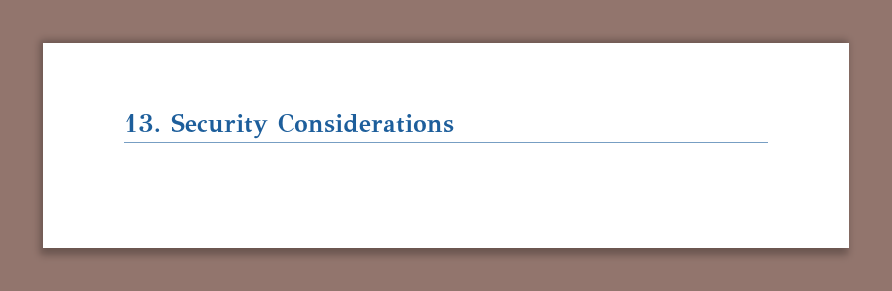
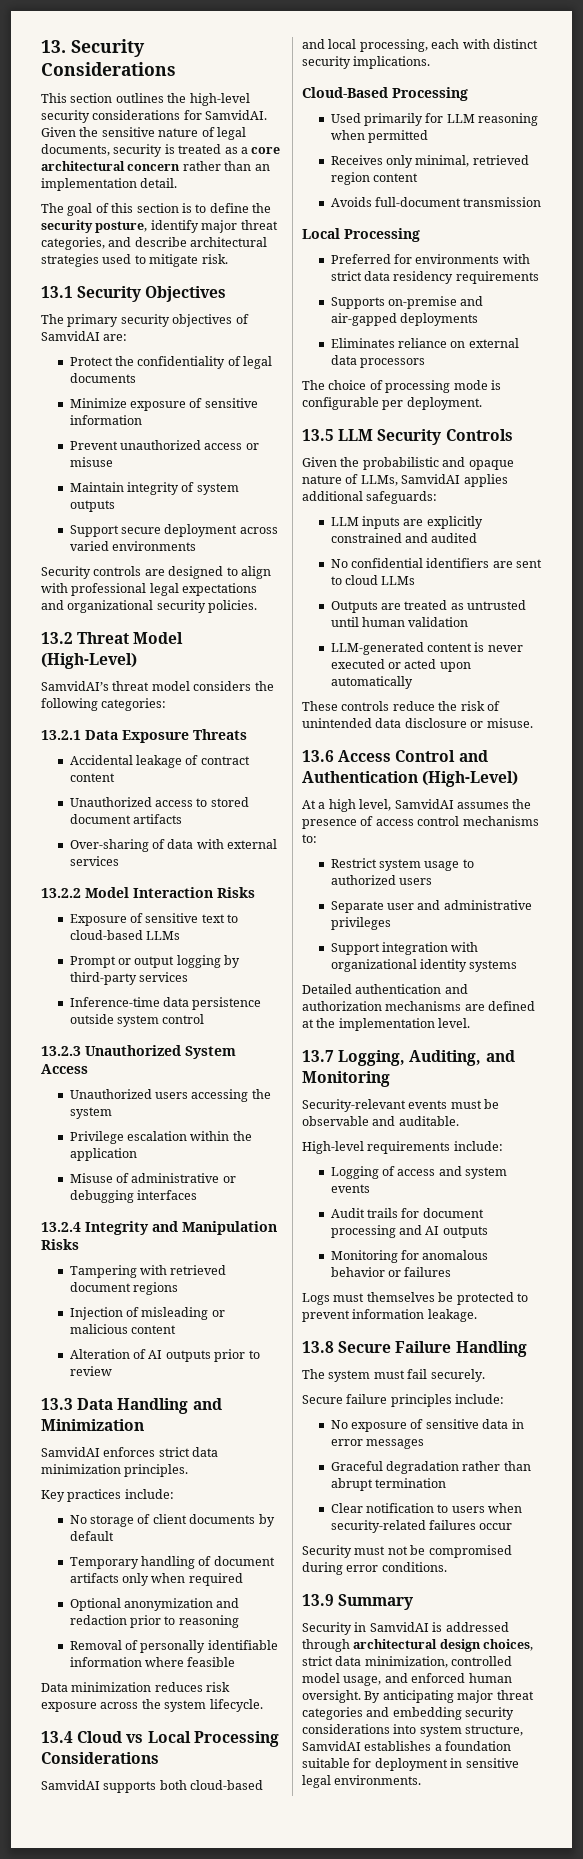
+ This section outlines the high-level security considerations for SamvidAI. Given the sensitive nature of legal documents, security is treated as a core architectural concern rather than an implementation detail.
+ The goal of this section is to define the security posture, identify major threat categories, and describe architectural strategies used to mitigate risk.
+ 13.1 Security Objectives
+ The primary security objectives of SamvidAI are:
+ Protect the confidentiality of legal documents
+ Minimize exposure of sensitive information
+ Prevent unauthorized access or misuse
+ Maintain integrity of system outputs
+ Support secure deployment across varied environments
+ Security controls are designed to align with professional legal expectations and organizational security policies.
+ 13.2 Threat Model (High-Level)
+ SamvidAI’s threat model considers the following categories:
+ 13.2.1 Data Exposure Threats
+ Accidental leakage of contract content
+ Unauthorized access to stored document artifacts
+ Over-sharing of data with external services
+ 13.2.2 Model Interaction Risks
+ Exposure of sensitive text to cloud-based LLMs
+ Prompt or output logging by third-party services
+ Inference-time data persistence outside system control
+ 13.2.3 Unauthorized System Access
+ Unauthorized users accessing the system
+ Privilege escalation within the application
+ Misuse of administrative or debugging interfaces
+ 13.2.4 Integrity and Manipulation Risks
+ Tampering with retrieved document regions
+ Injection of misleading or malicious content
+ Alteration of AI outputs prior to review
+ 13.3 Data Handling and Minimization
+ SamvidAI enforces strict data minimization principles.
+ Key practices include:
+ No storage of client documents by default
+ Temporary handling of document artifacts only when required
+ Optional anonymization and redaction prior to reasoning
+ Removal of personally identifiable information where feasible
+ Data minimization reduces risk exposure across the system lifecycle.
+ 13.4 Cloud vs Local Processing Considerations
+ SamvidAI supports both cloud-based and local processing, each with distinct security implications.
+ Cloud-Based Processing
+ Used primarily for LLM reasoning when permitted
+ Receives only minimal, retrieved region content
+ Avoids full-document transmission
+ Local Processing
+ Preferred for environments with strict data residency requirements
+ Supports on-premise and air-gapped deployments
+ Eliminates reliance on external data processors
+ The choice of processing mode is configurable per deployment.
+ 13.5 LLM Security Controls
+ Given the probabilistic and opaque nature of LLMs, SamvidAI applies additional safeguards:
+ LLM inputs are explicitly constrained and audited
+ No confidential identifiers are sent to cloud LLMs
+ Outputs are treated as untrusted until human validation
+ LLM-generated content is never executed or acted upon automatically
+ These controls reduce the risk of unintended data disclosure or misuse.
+ 13.6 Access Control and Authentication (High-Level)
+ At a high level, SamvidAI assumes the presence of access control mechanisms to:
+ Restrict system usage to authorized users
+ Separate user and administrative privileges
+ Support integration with organizational identity systems
+ Detailed authentication and authorization mechanisms are defined at the implementation level.
+ 13.7 Logging, Auditing, and Monitoring
+ Security-relevant events must be observable and auditable.
+ High-level requirements include:
+ Logging of access and system events
+ Audit trails for document processing and AI outputs
+ Monitoring for anomalous behavior or failures
+ Logs must themselves be protected to prevent information leakage.
+ 13.8 Secure Failure Handling
+ The system must fail securely.
+ Secure failure principles include:
+ No exposure of sensitive data in error messages
+ Graceful degradation rather than abrupt termination
+ Clear notification to users when security-related failures occur
+ Security must not be compromised during error conditions.
+ 13.9 Summary
+ Security in SamvidAI is addressed through architectural design choices, strict data minimization, controlled model usage, and enforced human oversight. By anticipating major threat categories and embedding security considerations into system structure, SamvidAI establishes a foundation suitable for deployment in sensitive legal environments.

